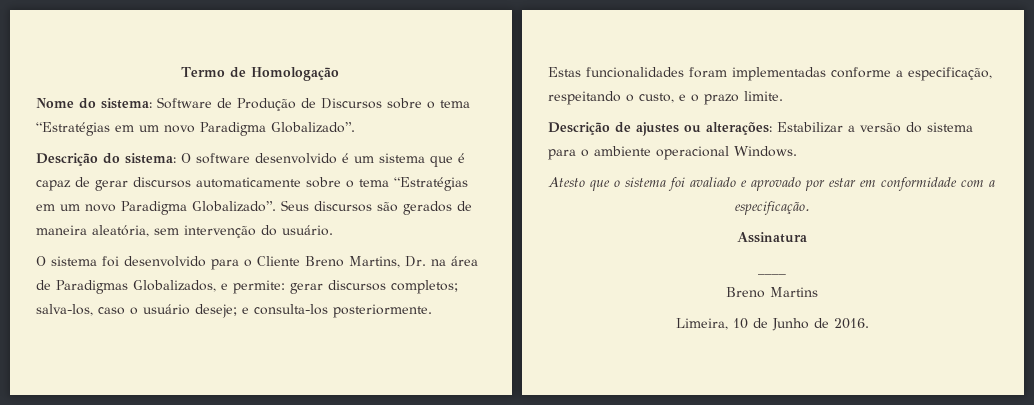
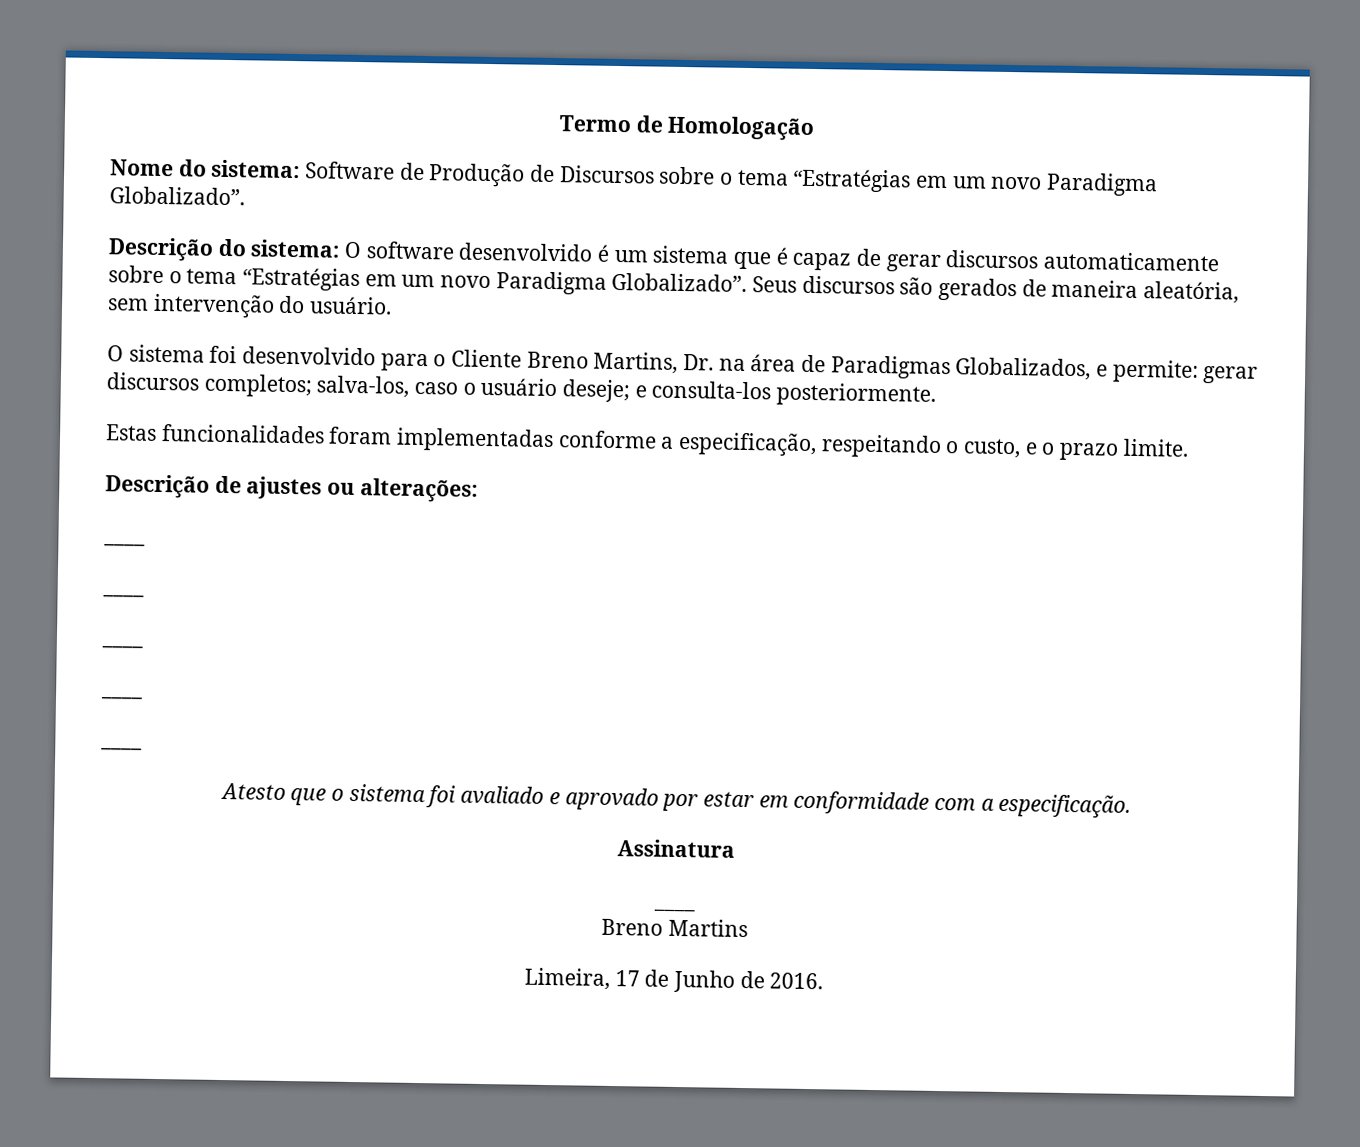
- Descrição de ajustes ou alterações: Estabilizar a versão do sistema para o ambiente operacional Windows.
+ Descrição de ajustes ou alterações:
+ ____
+ ____
+ ____
+ ____
+ ____
- Limeira, 10 de Junho de 2016.
+ Limeira, 17 de Junho de 2016.

